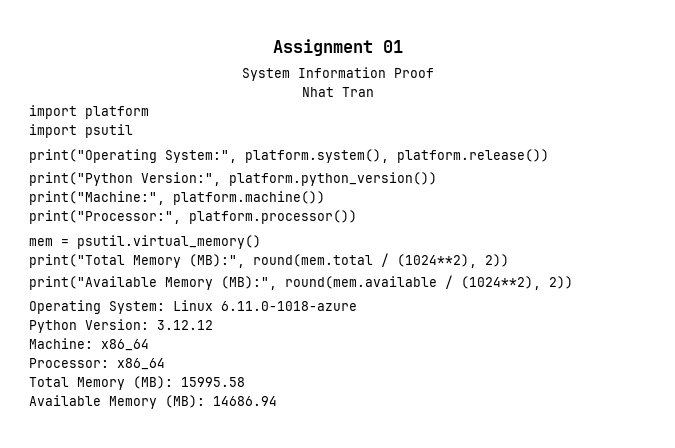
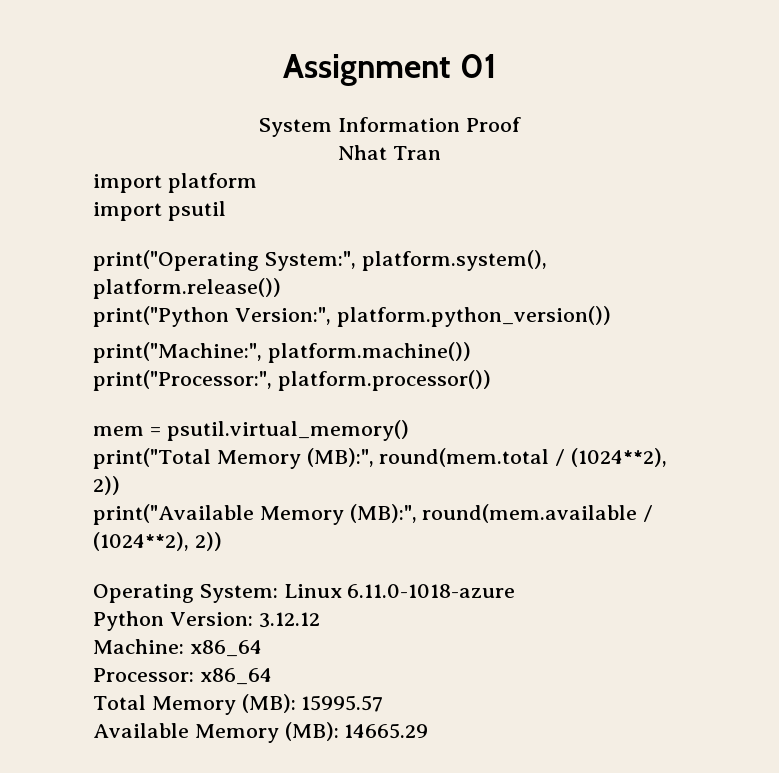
- Total Memory (MB): 15995.58
+ Total Memory (MB): 15995.57
- Available Memory (MB): 14686.94
+ Available Memory (MB): 14665.29

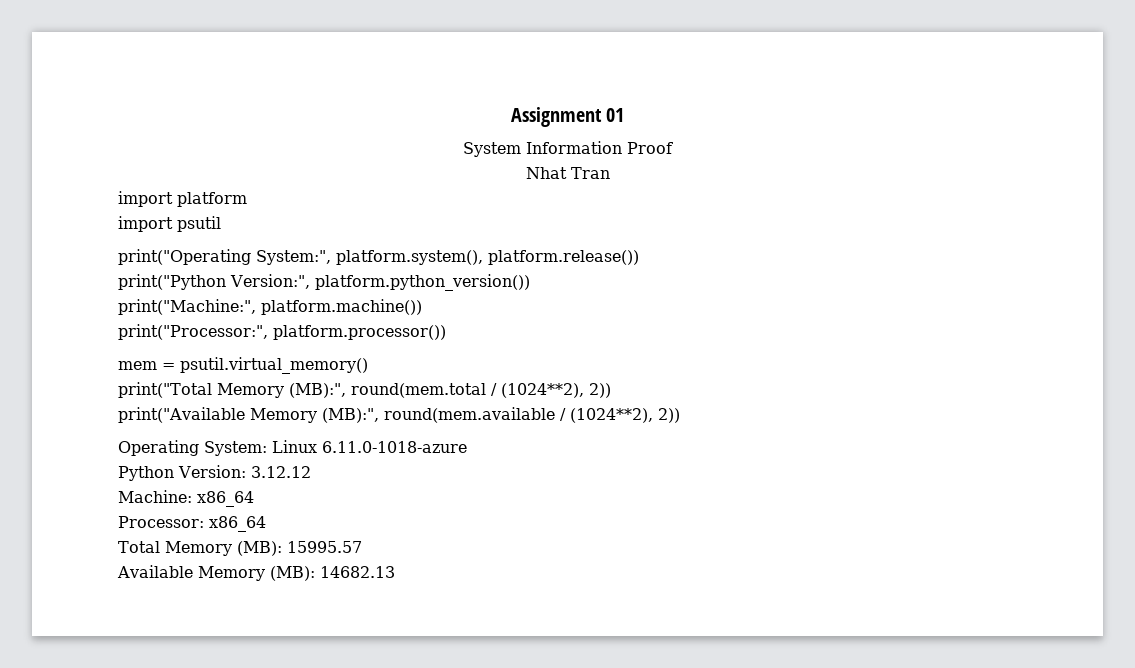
- Available Memory (MB): 14665.29
+ Available Memory (MB): 14682.13

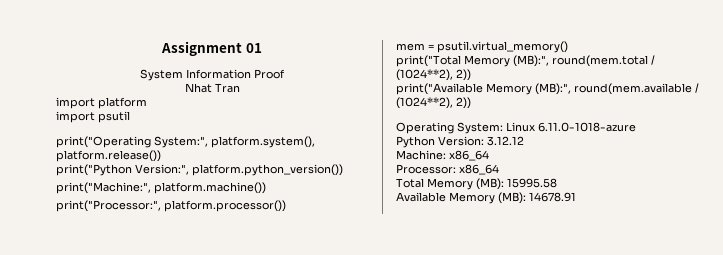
- Total Memory (MB): 15995.57
+ Total Memory (MB): 15995.58
- Available Memory (MB): 14682.13
+ Available Memory (MB): 14678.91

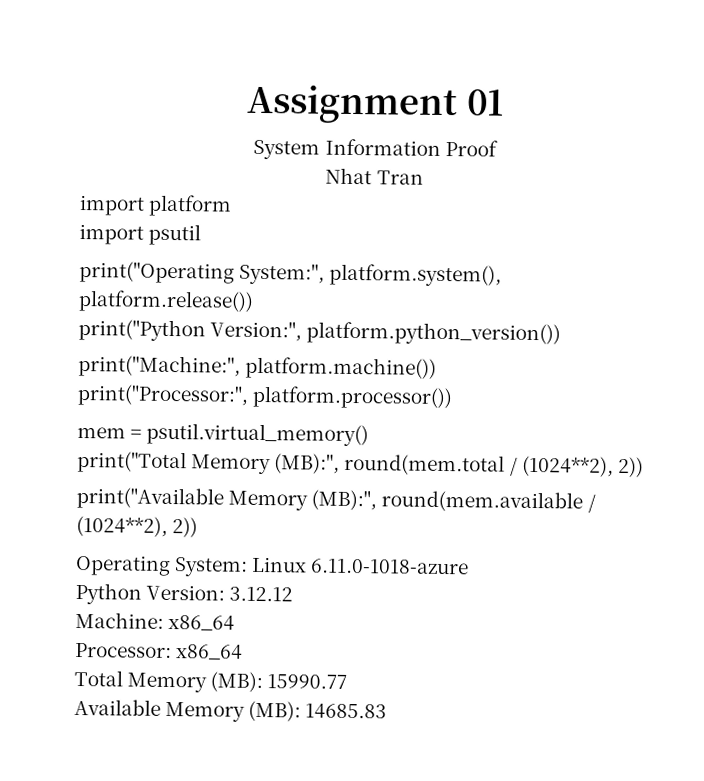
- Total Memory (MB): 15995.58
+ Total Memory (MB): 15990.77
- Available Memory (MB): 14678.91
+ Available Memory (MB): 14685.83

